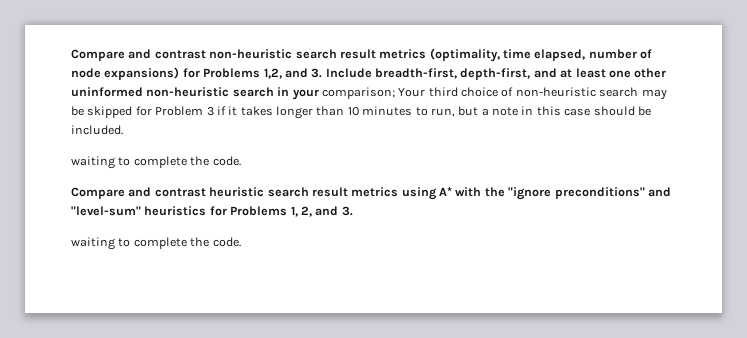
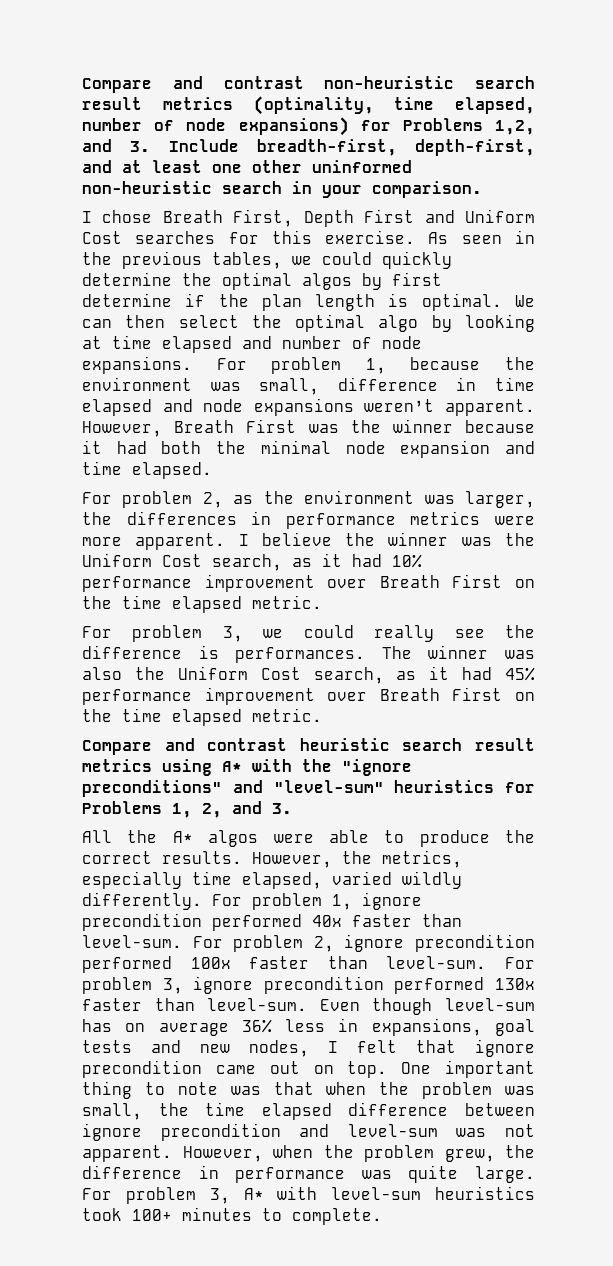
- Compare and contrast non-heuristic search result metrics (optimality, time elapsed, number of node expansions) for Problems 1,2, and 3. Include breadth-first, depth-first, and at least one other uninformed non-heuristic search in your comparison; Your third choice of non-heuristic search may be skipped for Problem 3 if it takes longer than 10 minutes to run, but a note in this case should be included.
- waiting to complete the code.
+ Compare and contrast non-heuristic search result metrics (optimality, time elapsed, number of node expansions) for Problems 1,2, and 3. Include breadth-first, depth-first, and at least one other uninformed non-heuristic search in your comparison.
+ I chose Breath First, Depth First and Uniform Cost searches for this exercise. As seen in the previous tables, we could quickly determine the optimal algos by first determine if the plan length is optimal. We can then select the optimal algo by looking at time elapsed and number of node expansions. For problem 1, because the environment was small, difference in time elapsed and node expansions weren’t apparent. However, Breath First was the winner because it had both the minimal node expansion and time elapsed.
+ For problem 2, as the environment was larger, the differences in performance metrics were more apparent. I believe the winner was the Uniform Cost search, as it had 10% performance improvement over Breath First on the time elapsed metric.
+ For problem 3, we could really see the difference is performances. The winner was also the Uniform Cost search, as it had 45% performance improvement over Breath First on the time elapsed metric.
  Compare and contrast heuristic search result metrics using A* with the "ignore preconditions" and "level-sum" heuristics for Problems 1, 2, and 3.
- waiting to complete the code.
+ All the A* algos were able to produce the correct results. However, the metrics, especially time elapsed, varied wildly differently. For problem 1, ignore precondition performed 40x faster than level-sum. For problem 2, ignore precondition performed 100x faster than level-sum. For problem 3, ignore precondition performed 130x faster than level-sum. Even though level-sum has on average 36% less in expansions, goal tests and new nodes, I felt that ignore precondition came out on top. One important thing to note was that when the problem was small, the time elapsed difference between ignore precondition and level-sum was not apparent. However, when the problem grew, the difference in performance was quite large. For problem 3, A* with level-sum heuristics took 100+ minutes to complete.

